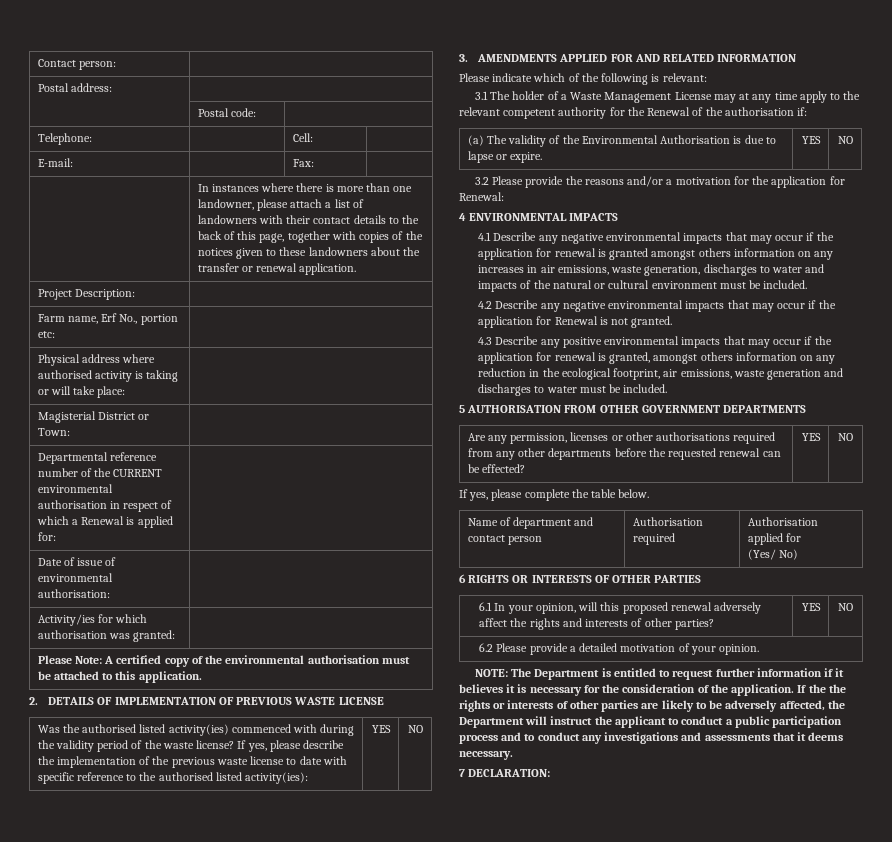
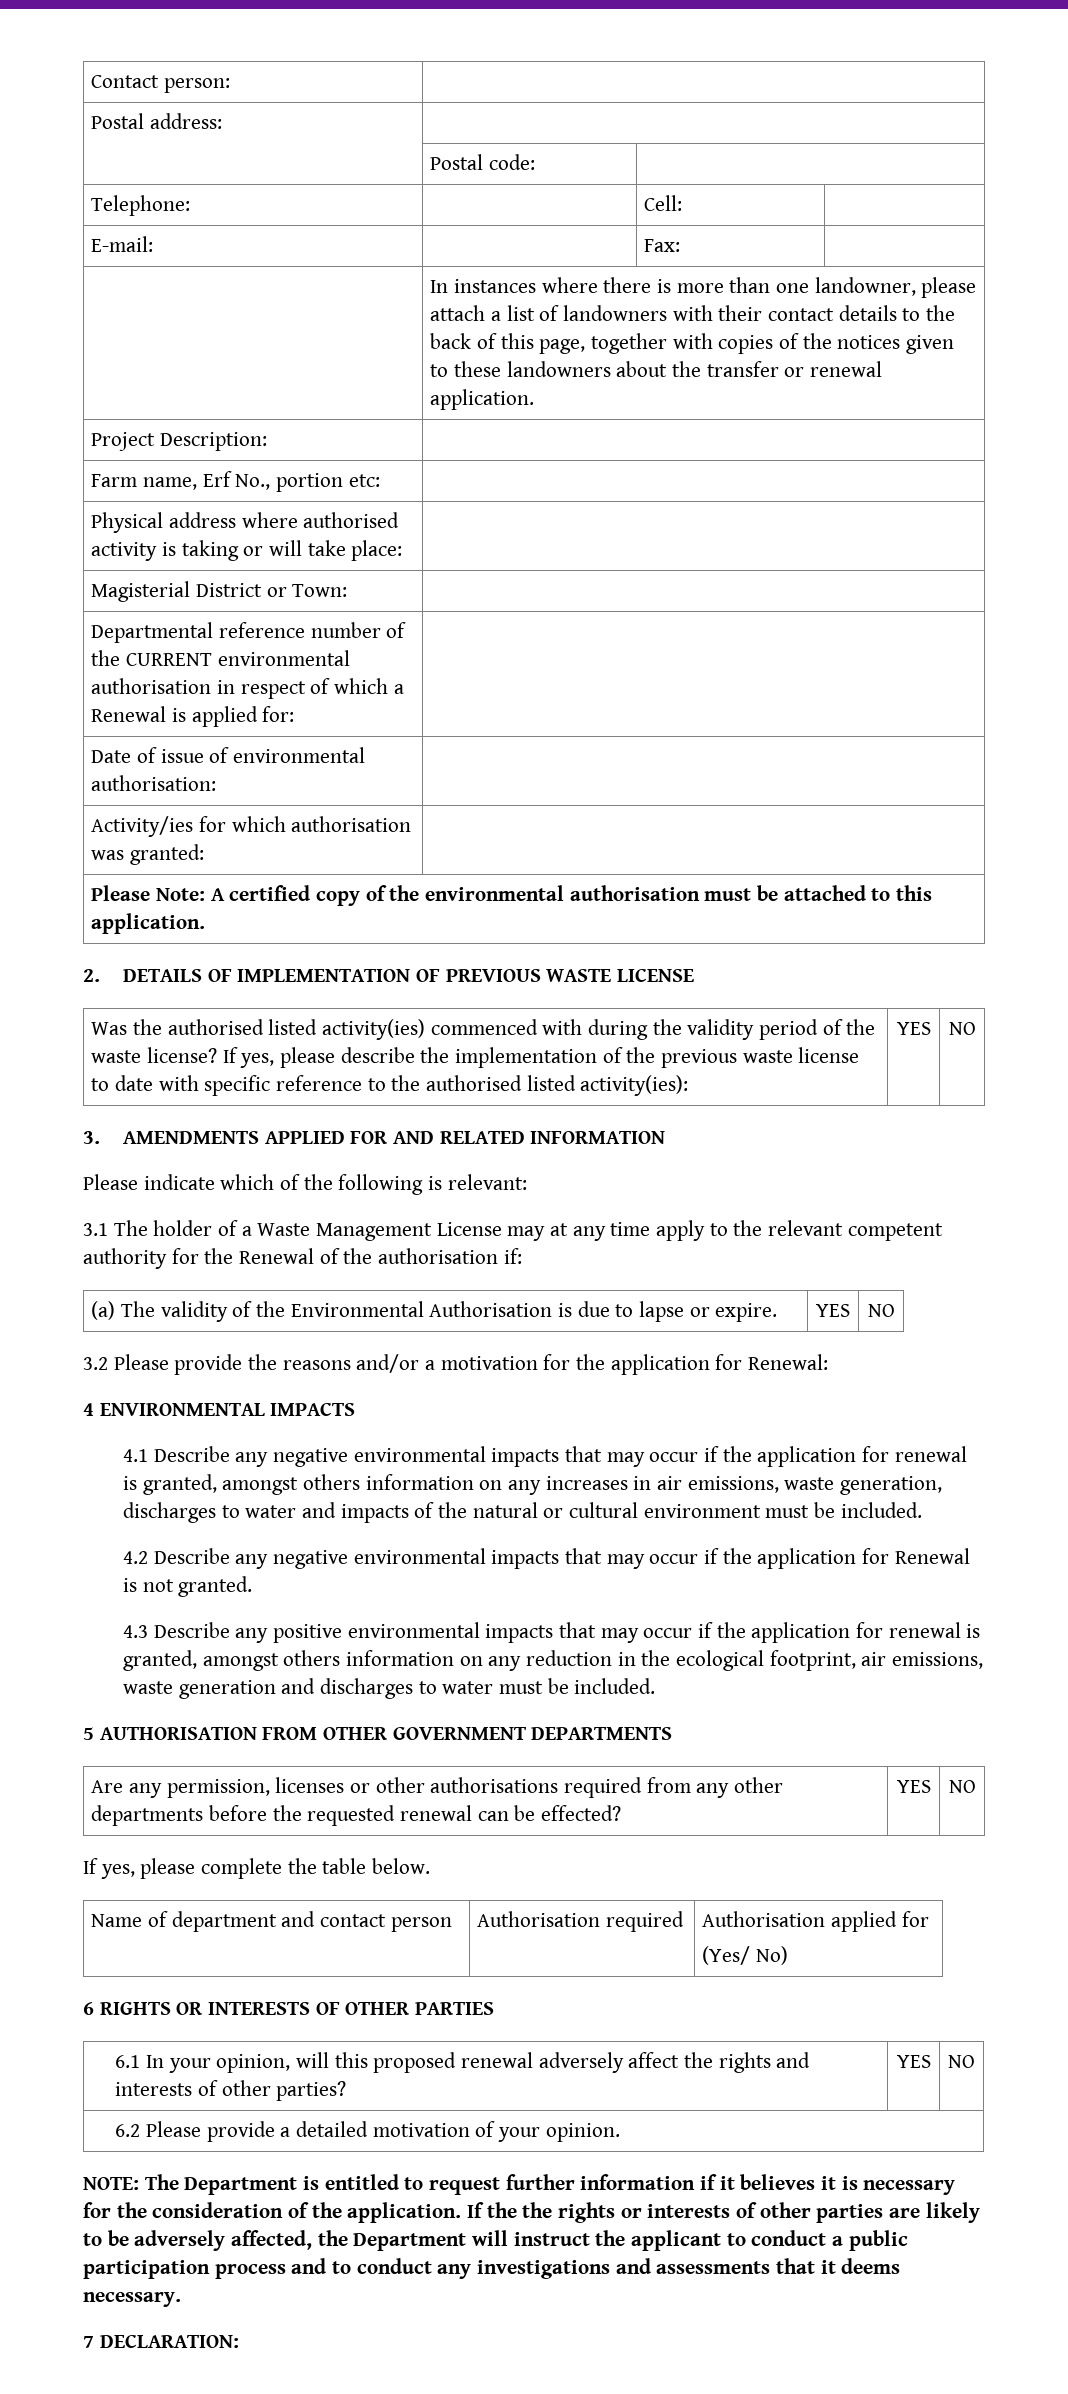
- 4.1 Describe any negative environmental impacts that may occur if the application for renewal is granted amongst others information on any increases in air emissions, waste generation, discharges to water and impacts of the natural or cultural environment must be included.
+ 4.1 Describe any negative environmental impacts that may occur if the application for renewal is granted, amongst others information on any increases in air emissions, waste generation, discharges to water and impacts of the natural or cultural environment must be included.

